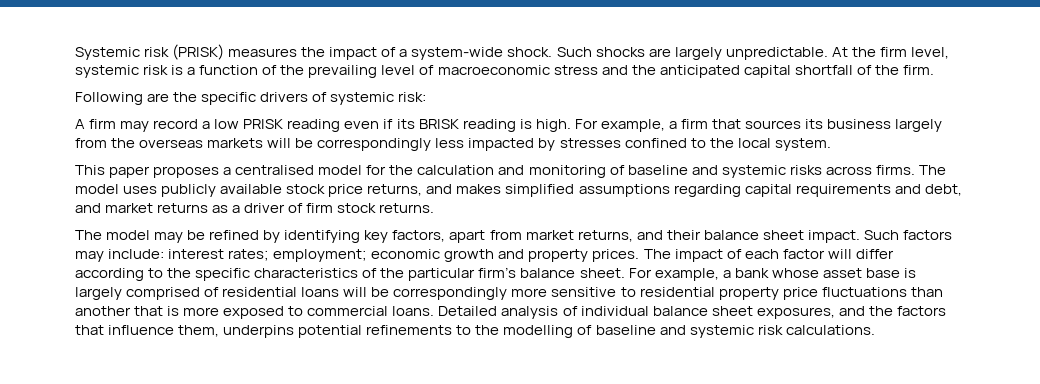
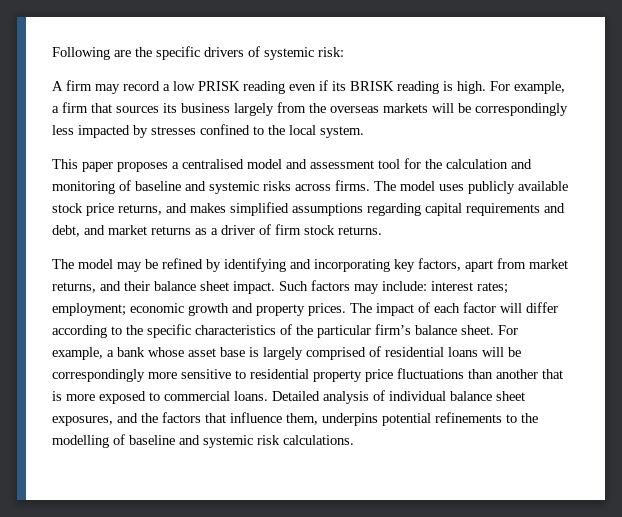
- Systemic risk (PRISK) measures the impact of a system-wide shock. Such shocks are largely unpredictable. At the firm level, systemic risk is a function of the prevailing level of macroeconomic stress and the anticipated capital shortfall of the firm.
- This paper proposes a centralised model for the calculation and monitoring of baseline and systemic risks across firms.
+ This paper proposes a centralised model and assessment tool for the calculation and monitoring of baseline and systemic risks across firms.
- The model may be refined by identifying key factors, apart from market returns, and their balance sheet impact.
+ The model may be refined by identifying and incorporating key factors, apart from market returns, and their balance sheet impact.

